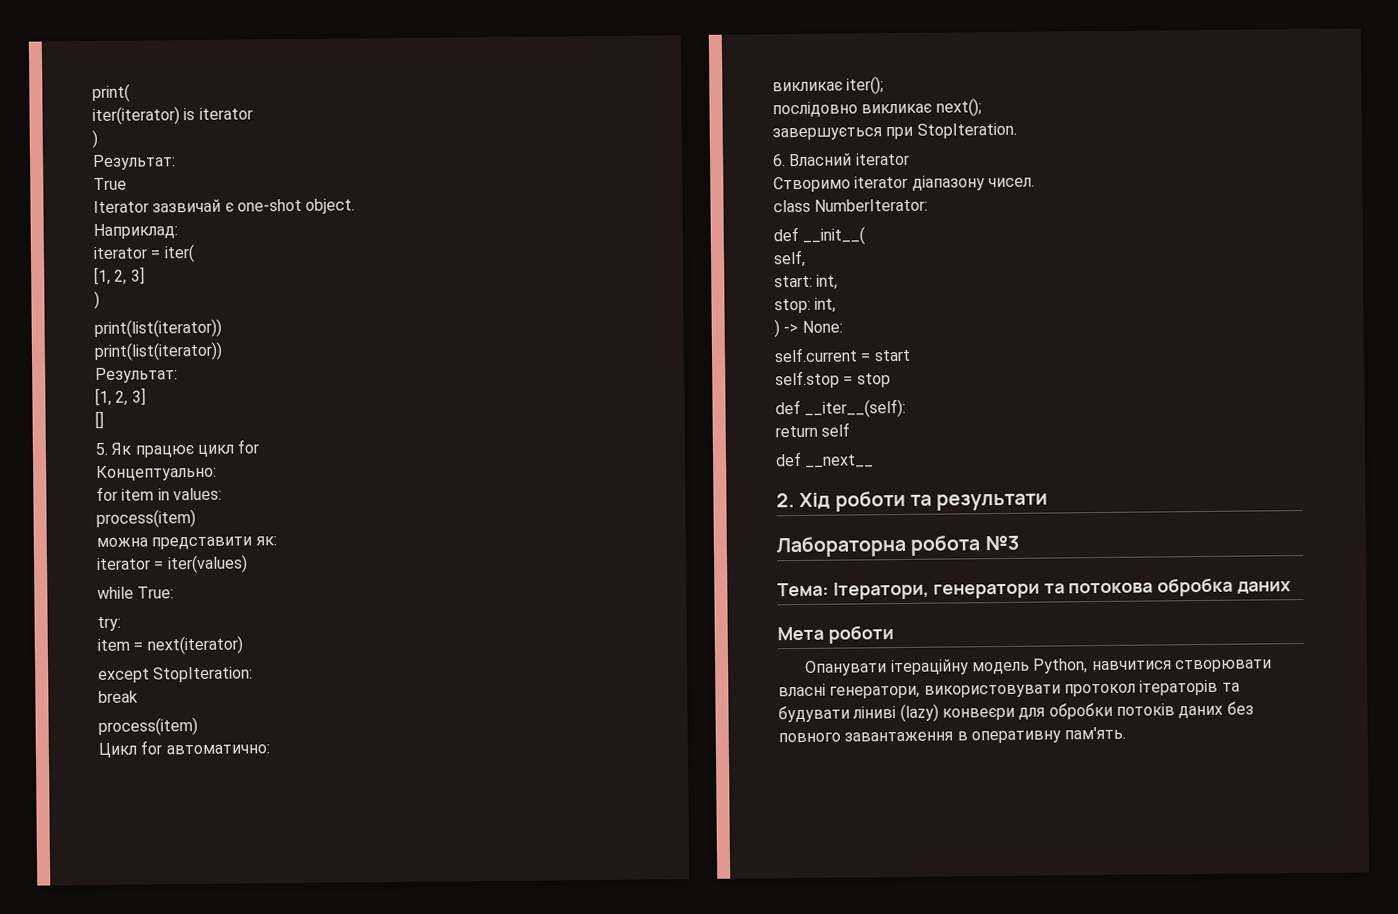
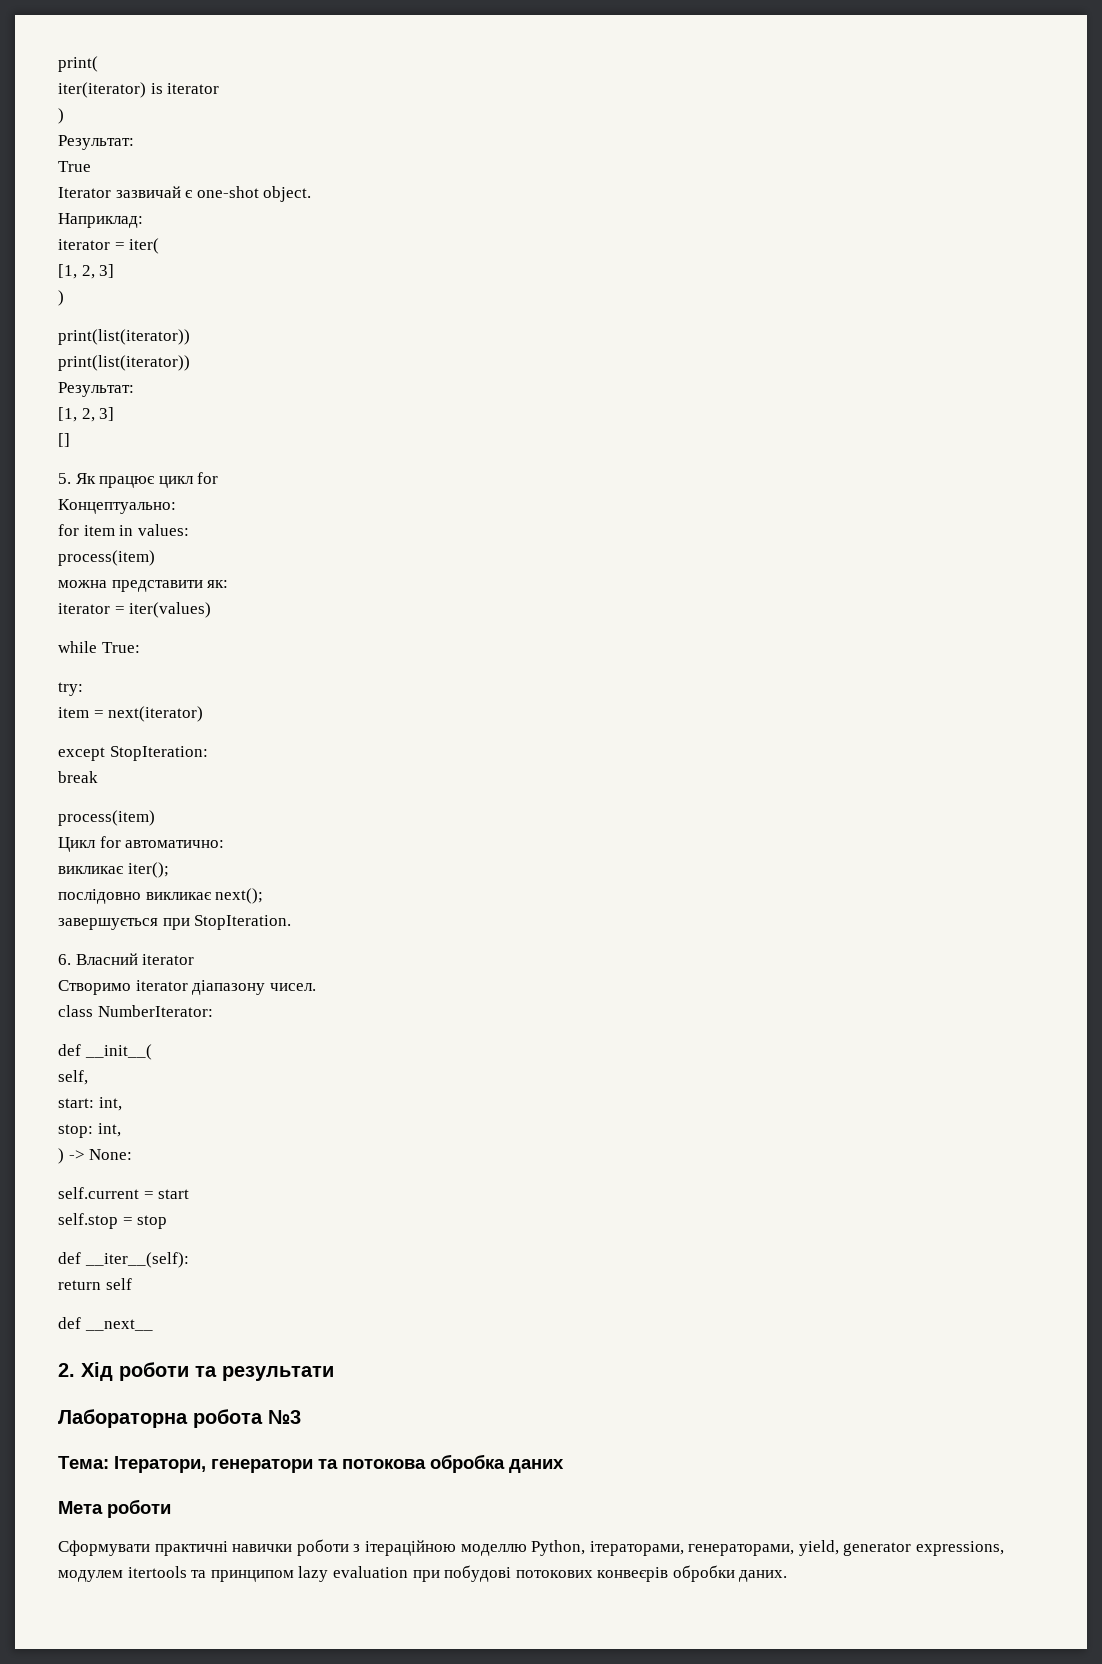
- Опанувати ітераційну модель Python, навчитися створювати власні генератори, використовувати протокол ітераторів та будувати ліниві (lazy) конвеєри для обробки потоків даних без повного завантаження в оперативну пам'ять.
+ Сформувати практичні навички роботи з ітераційною моделлю Python, ітераторами, генераторами, yield, generator expressions, модулем itertools та принципом lazy evaluation при побудові потокових конвеєрів обробки даних.

